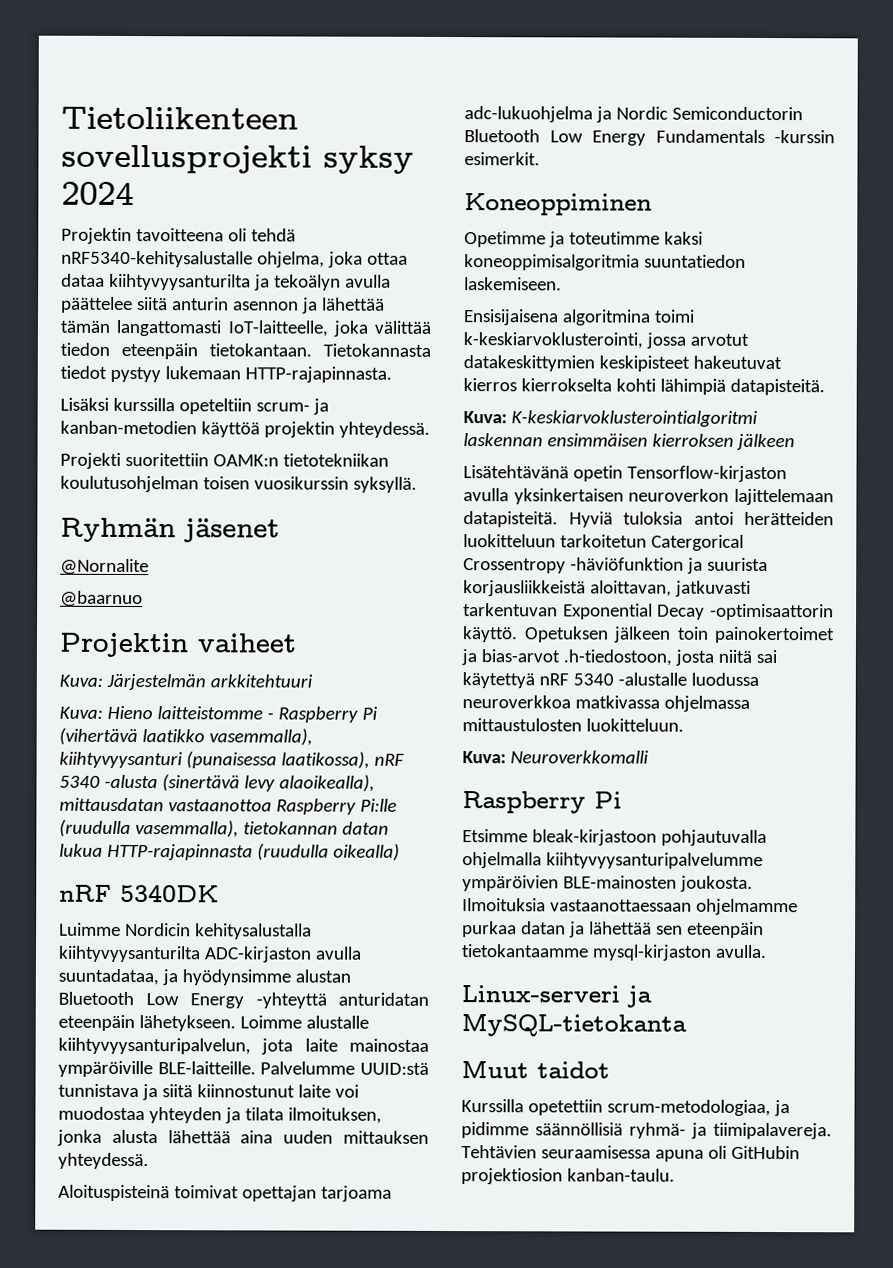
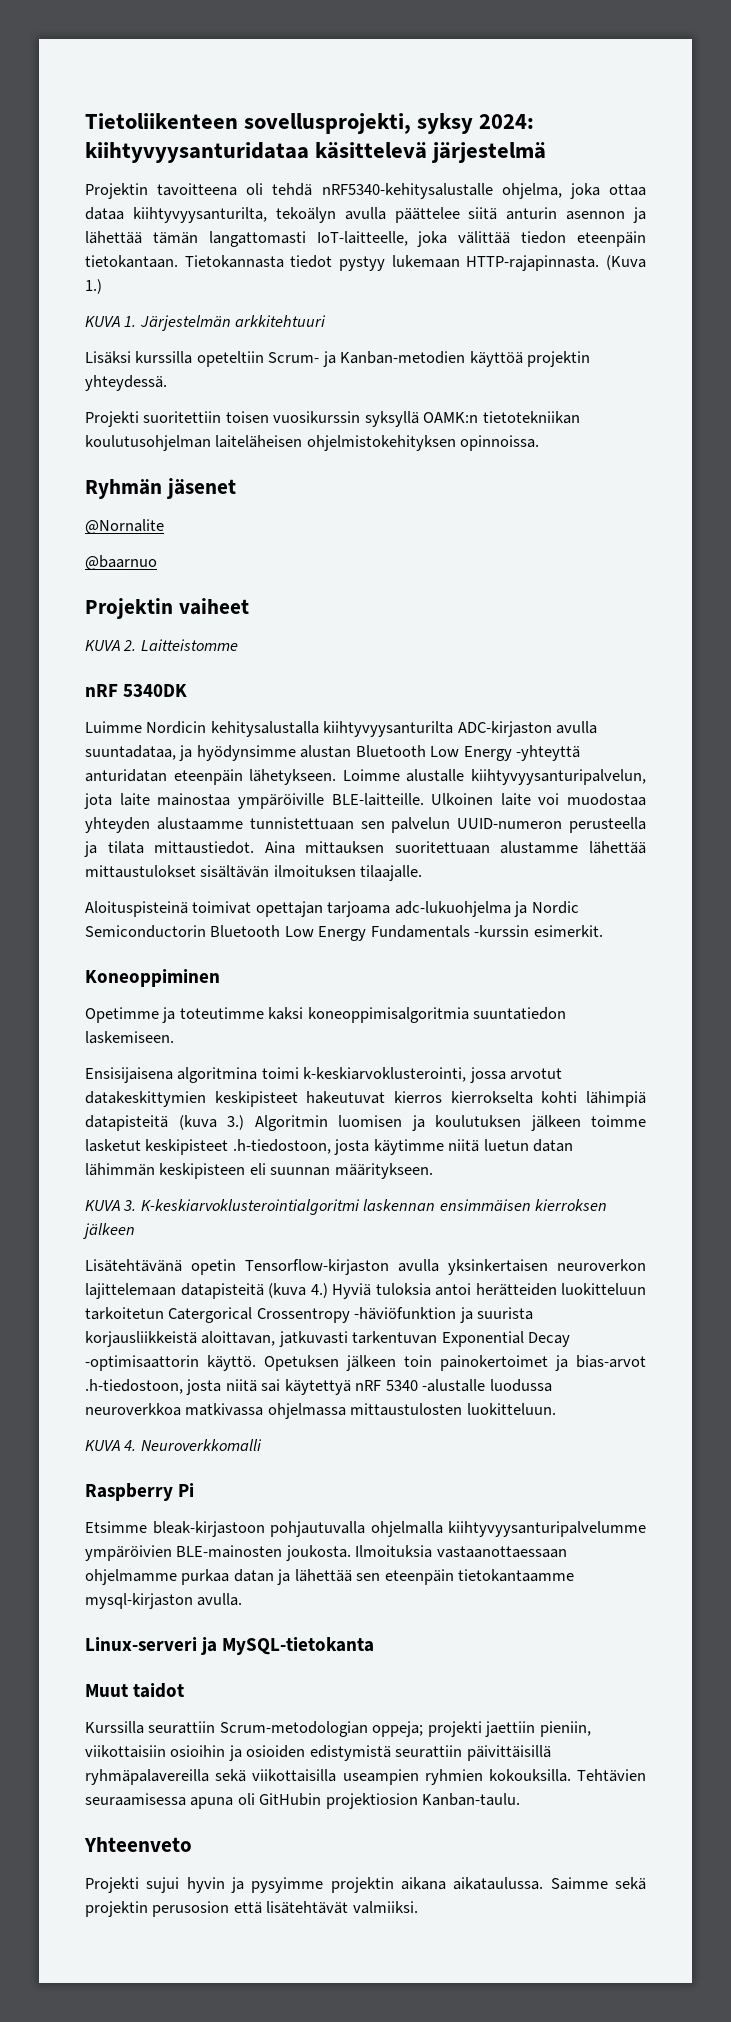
- Tietoliikenteen sovellusprojekti syksy 2024
+ Tietoliikenteen sovellusprojekti, syksy 2024: kiihtyvyysanturidataa käsittelevä järjestelmä
- Projektin tavoitteena oli tehdä nRF5340-kehitysalustalle ohjelma, joka ottaa dataa kiihtyvyysanturilta ja tekoälyn avulla päättelee siitä anturin asennon ja lähettää tämän langattomasti IoT-laitteelle, joka välittää tiedon eteenpäin tietokantaan.
+ Projektin tavoitteena oli tehdä nRF5340-kehitysalustalle ohjelma, joka ottaa dataa kiihtyvyysanturilta, tekoälyn avulla päättelee siitä anturin asennon ja lähettää tämän langattomasti IoT-laitteelle, joka välittää tiedon eteenpäin tietokantaan.
+ (Kuva 1.)
+ KUVA 1. Järjestelmän arkkitehtuuri
- Lisäksi kurssilla opeteltiin scrum- ja kanban-metodien käyttöä projektin yhteydessä.
+ Lisäksi kurssilla opeteltiin Scrum- ja Kanban-metodien käyttöä projektin yhteydessä.
- Projekti suoritettiin OAMK:n tietotekniikan koulutusohjelman toisen vuosikurssin syksyllä.
+ Projekti suoritettiin toisen vuosikurssin syksyllä OAMK:n tietotekniikan koulutusohjelman laiteläheisen ohjelmistokehityksen opinnoissa.
- Kuva: Järjestelmän arkkitehtuuri
- Kuva: Hieno laitteistomme - Raspberry Pi (vihertävä laatikko vasemmalla), kiihtyvyysanturi (punaisessa laatikossa), nRF 5340 -alusta (sinertävä levy alaoikealla), mittausdatan vastaanottoa Raspberry Pi:lle (ruudulla vasemmalla), tietokannan datan lukua HTTP-rajapinnasta (ruudulla oikealla)
+ KUVA 2. Laitteistomme
- Palvelumme UUID:stä tunnistava ja siitä kiinnostunut laite voi muodostaa yhteyden ja tilata ilmoituksen, jonka alusta lähettää aina uuden mittauksen yhteydessä.
+ Ulkoinen laite voi muodostaa yhteyden alustaamme tunnistettuaan sen palvelun UUID-numeron perusteella ja tilata mittaustiedot. Aina mittauksen suoritettuaan alustamme lähettää mittaustulokset sisältävän ilmoituksen tilaajalle.
- Ensisijaisena algoritmina toimi k-keskiarvoklusterointi, jossa arvotut datakeskittymien keskipisteet hakeutuvat kierros kierrokselta kohti lähimpiä datapisteitä.
- Kuva: K-keskiarvoklusterointialgoritmi laskennan ensimmäisen kierroksen jälkeen
+ Ensisijaisena algoritmina toimi k-keskiarvoklusterointi, jossa arvotut datakeskittymien keskipisteet hakeutuvat kierros kierrokselta kohti lähimpiä datapisteitä (kuva 3.) Algoritmin luomisen ja koulutuksen jälkeen toimme lasketut keskipisteet .h-tiedostoon, josta käytimme niitä luetun datan lähimmän keskipisteen eli suunnan määritykseen.
+ KUVA 3. K-keskiarvoklusterointialgoritmi laskennan ensimmäisen kierroksen jälkeen
- Lisätehtävänä opetin Tensorflow-kirjaston avulla yksinkertaisen neuroverkon lajittelemaan datapisteitä. Hyviä tuloksia antoi herätteiden luokitteluun tarkoitetun Catergorical Crossentropy -häviöfunktion ja suurista korjausliikkeistä aloittavan, jatkuvasti tarkentuvan Exponential Decay -optimisaattorin käyttö.
+ Lisätehtävänä opetin Tensorflow-kirjaston avulla yksinkertaisen neuroverkon lajittelemaan datapisteitä (kuva 4.) Hyviä tuloksia antoi herätteiden luokitteluun tarkoitetun Catergorical Crossentropy -häviöfunktion ja suurista korjausliikkeistä aloittavan, jatkuvasti tarkentuvan Exponential Decay -optimisaattorin käyttö.
- Kuva: Neuroverkkomalli
+ KUVA 4. Neuroverkkomalli
- Kurssilla opetettiin scrum-metodologiaa, ja pidimme säännöllisiä ryhmä- ja tiimipalavereja.
+ Kurssilla seurattiin Scrum-metodologian oppeja; projekti jaettiin pieniin, viikottaisiin osioihin ja osioiden edistymistä seurattiin päivittäisillä ryhmäpalavereilla sekä viikottaisilla useampien ryhmien kokouksilla.
- Tehtävien seuraamisessa apuna oli GitHubin projektiosion kanban-taulu.
+ Tehtävien seuraamisessa apuna oli GitHubin projektiosion Kanban-taulu.
+ Yhteenveto
+ Projekti sujui hyvin ja pysyimme projektin aikana aikataulussa. Saimme sekä projektin perusosion että lisätehtävät valmiiksi.

